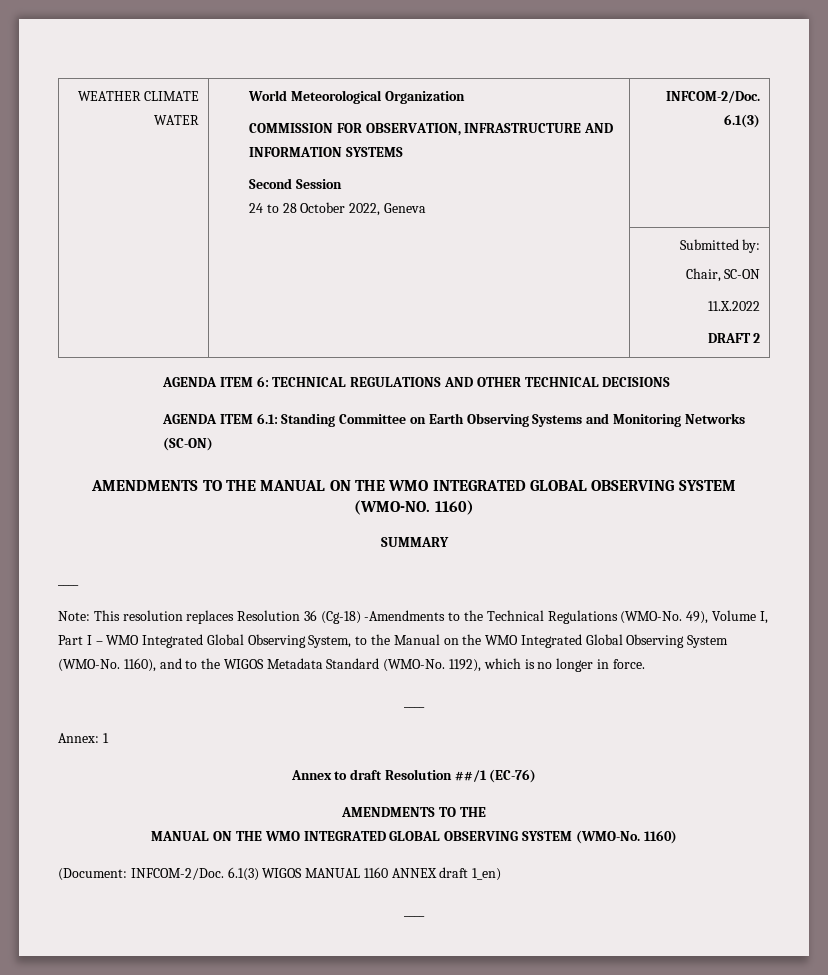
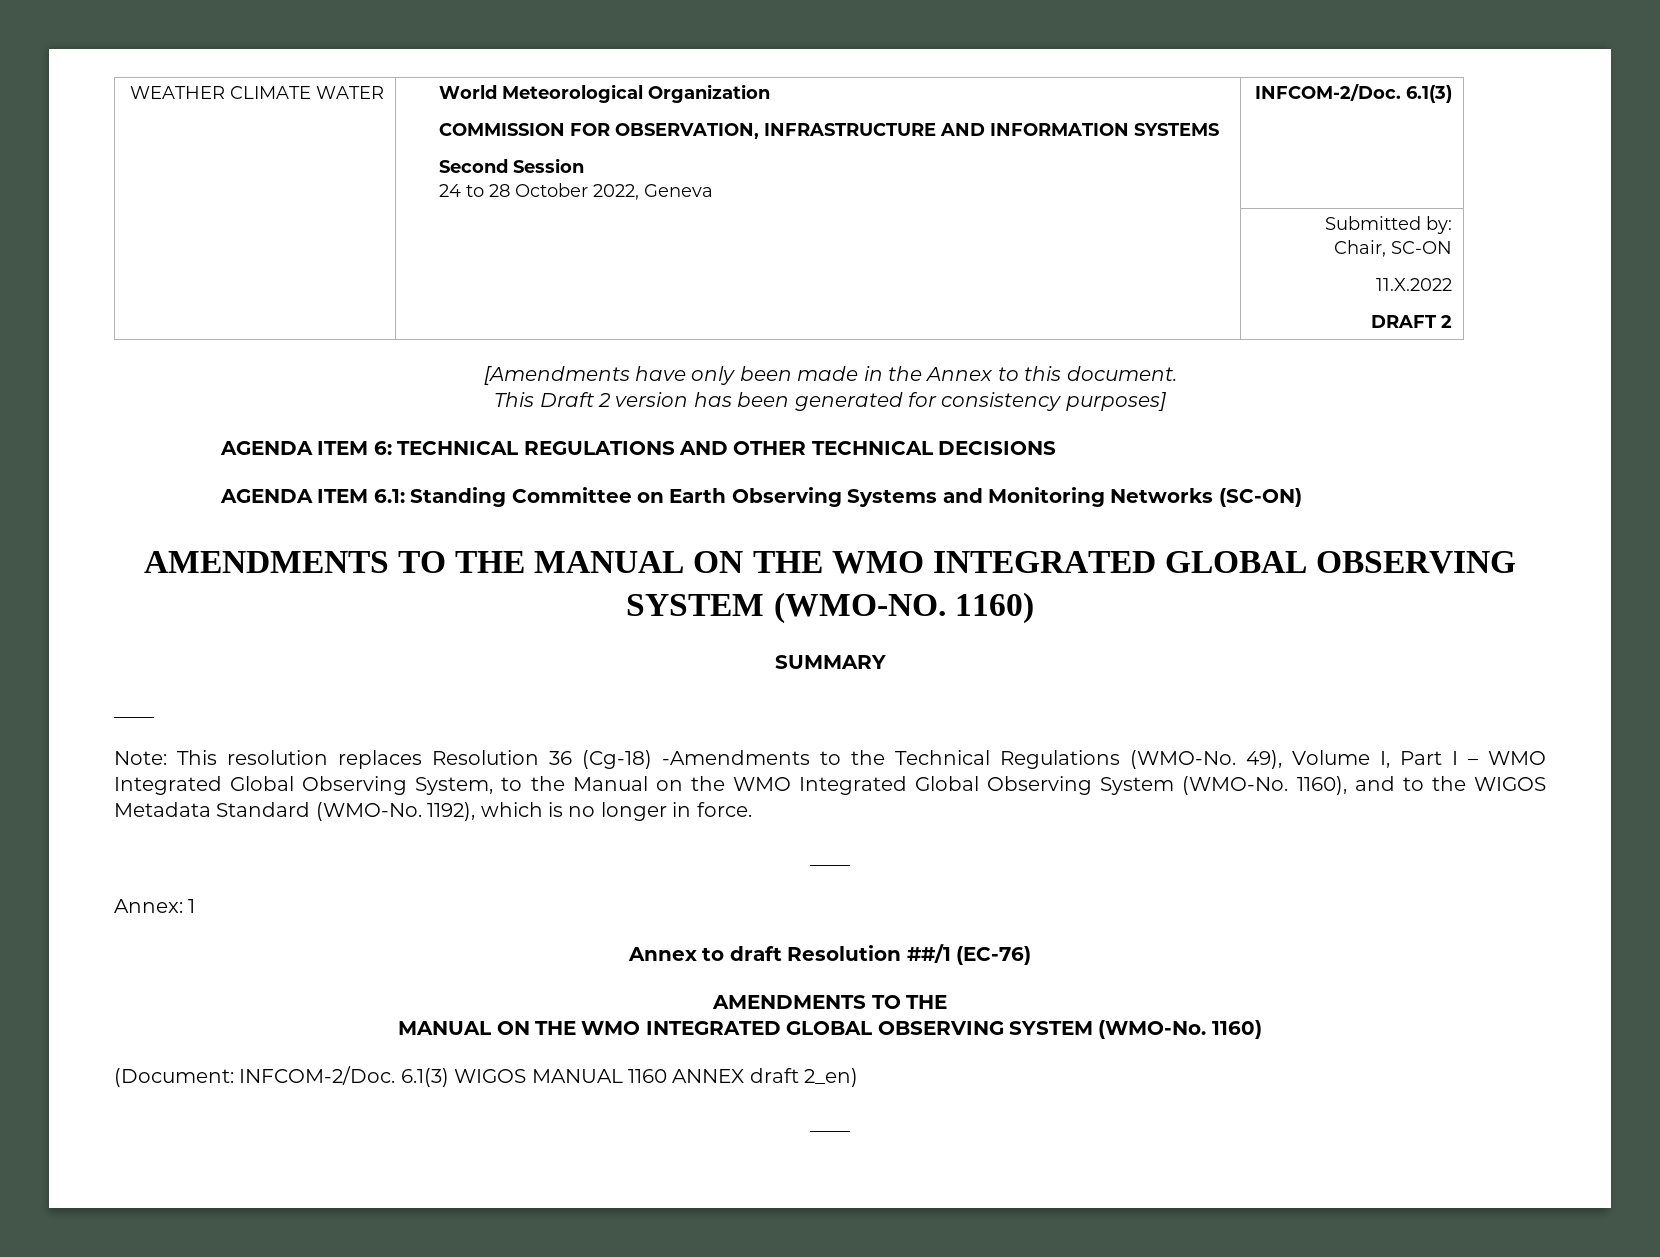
+ [Amendments have only been made in the Annex to this document.
+ This Draft 2 version has been generated for consistency purposes]
- 6.1(3) WIGOS MANUAL 1160 ANNEX draft 1_en)
+ 6.1(3) WIGOS MANUAL 1160 ANNEX draft 2_en)

